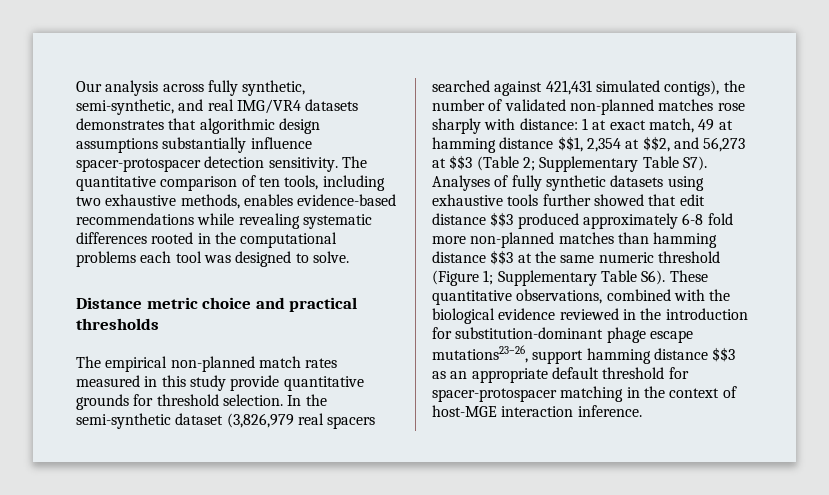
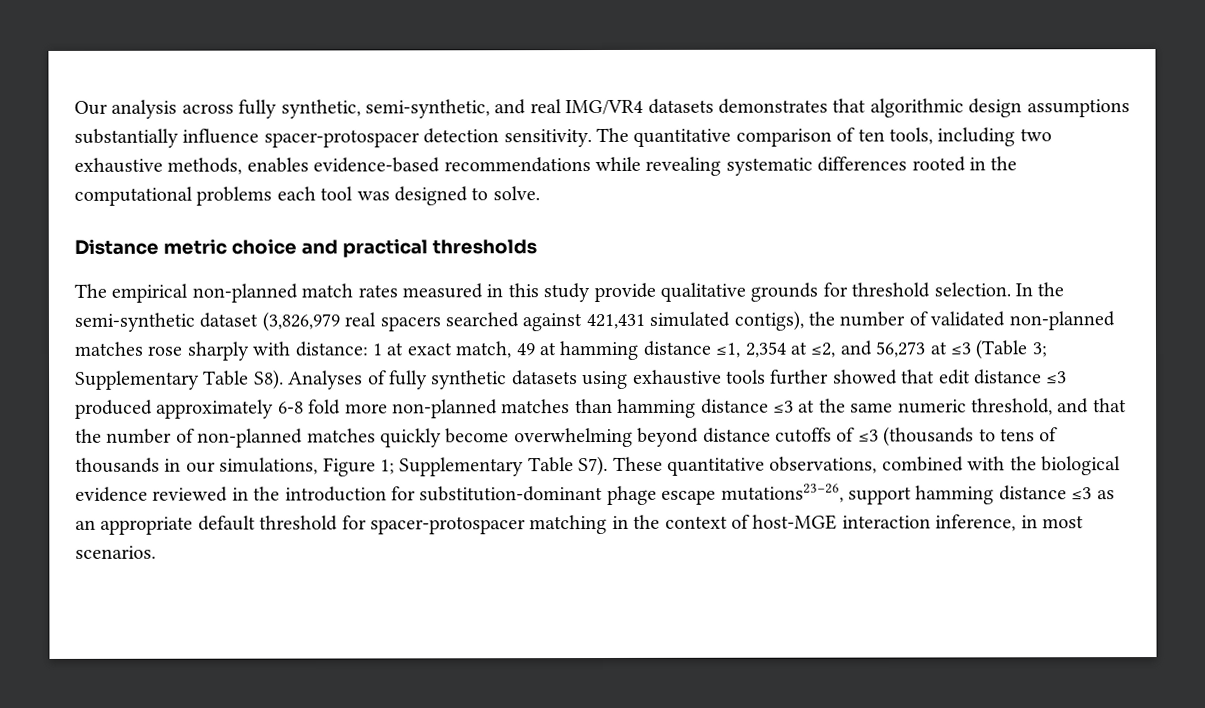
- The empirical non-planned match rates measured in this study provide quantitative grounds for threshold selection.
+ The empirical non-planned match rates measured in this study provide qualitative grounds for threshold selection.
- 1 at exact match, 49 at hamming distance $$1, 2,354 at $$2, and 56,273 at $$3 (Table 2; Supplementary Table S7). Analyses of fully synthetic datasets using exhaustive tools further showed that edit distance $$3 produced approximately 6-8 fold more non-planned matches than hamming distance $$3 at the same numeric threshold (Figure 1;
+ 1 at exact match, 49 at hamming distance ≤1, 2,354 at ≤2, and 56,273 at ≤3 (Table 3; Supplementary Table S8). Analyses of fully synthetic datasets using exhaustive tools further showed that edit distance ≤3 produced approximately 6-8 fold more non-planned matches than hamming distance ≤3 at the same numeric threshold, and that the number of non-planned matches quickly become overwhelming beyond distance cutoffs of ≤3 (thousands to tens of thousands in our simulations, Figure 1;
- Supplementary Table S6). These quantitative observations, combined with the biological evidence reviewed in the introduction for substitution-dominant phage escape mutations23–26, support hamming distance $$3 as an appropriate default threshold for spacer-protospacer matching in the context of host-MGE interaction inference.
+ Supplementary Table S7). These quantitative observations, combined with the biological evidence reviewed in the introduction for substitution-dominant phage escape mutations23–26, support hamming distance ≤3 as an appropriate default threshold for spacer-protospacer matching in the context of host-MGE interaction inference, in most scenarios.

